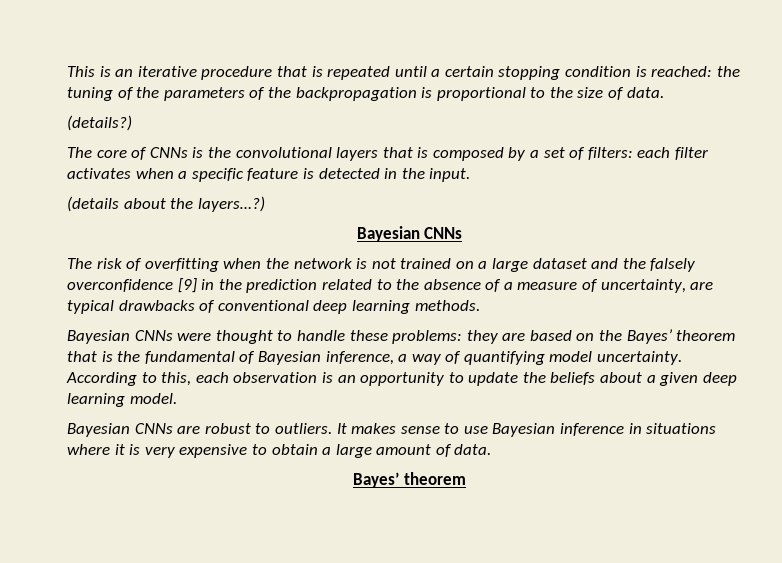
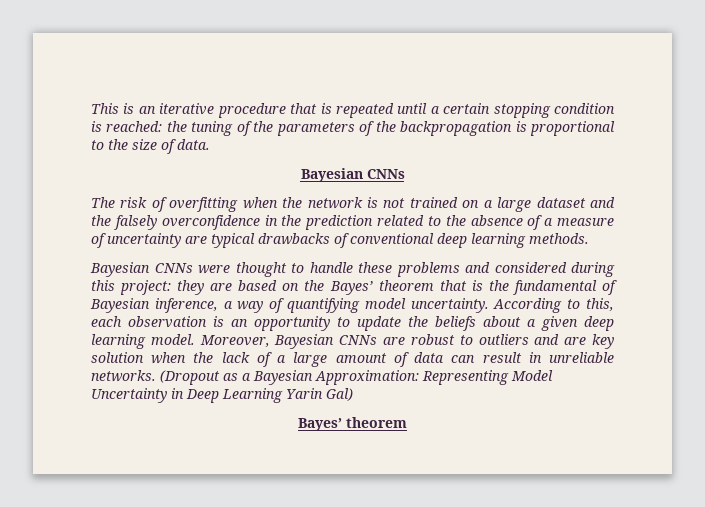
- (details?)
- The core of CNNs is the convolutional layers that is composed by a set of filters: each filter activates when a specific feature is detected in the input.
- (details about the layers…?)
- The risk of overfitting when the network is not trained on a large dataset and the falsely overconfidence [9] in the prediction related to the absence of a measure of uncertainty, are typical drawbacks of conventional deep learning methods.
+ The risk of overfitting when the network is not trained on a large dataset and the falsely overconfidence in the prediction related to the absence of a measure of uncertainty are typical drawbacks of conventional deep learning methods.
- Bayesian CNNs were thought to handle these problems: they are based on the Bayes’ theorem that is the fundamental of Bayesian inference, a way of quantifying model uncertainty.
+ Bayesian CNNs were thought to handle these problems and considered during this project: they are based on the Bayes’ theorem that is the fundamental of Bayesian inference, a way of quantifying model uncertainty.
- According to this, each observation is an opportunity to update the beliefs about a given deep learning model.
- Bayesian CNNs are robust to outliers. It makes sense to use Bayesian inference in situations where it is very expensive to obtain a large amount of data.
+ According to this, each observation is an opportunity to update the beliefs about a given deep learning model. Moreover, Bayesian CNNs are robust to outliers and are key solution when the lack of a large amount of data can result in unreliable networks. (Dropout as a Bayesian Approximation: Representing Model Uncertainty in Deep Learning Yarin Gal)

